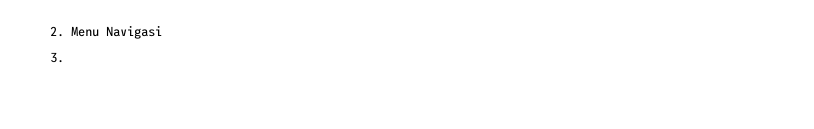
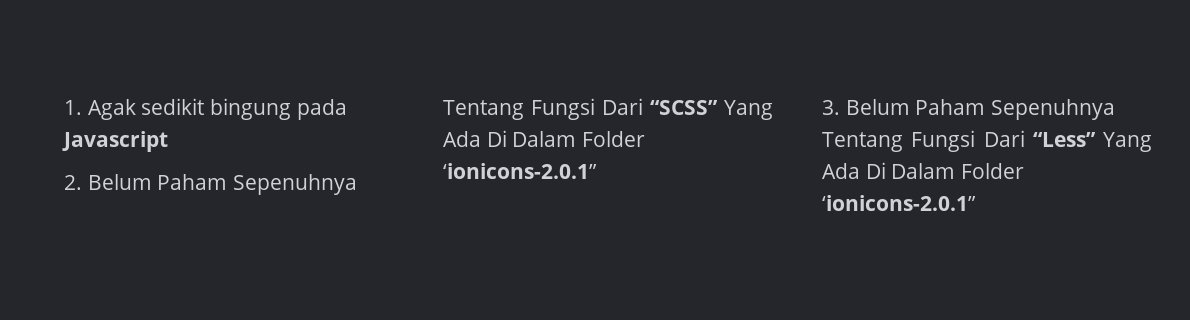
- 2. Menu Navigasi
- 3.
+ 1. Agak sedikit bingung pada Javascript
+ 2. Belum Paham Sepenuhnya Tentang Fungsi Dari “SCSS” Yang Ada Di Dalam Folder ‘ionicons-2.0.1”
+ 3. Belum Paham Sepenuhnya Tentang Fungsi Dari “Less” Yang Ada Di Dalam Folder ‘ionicons-2.0.1”

